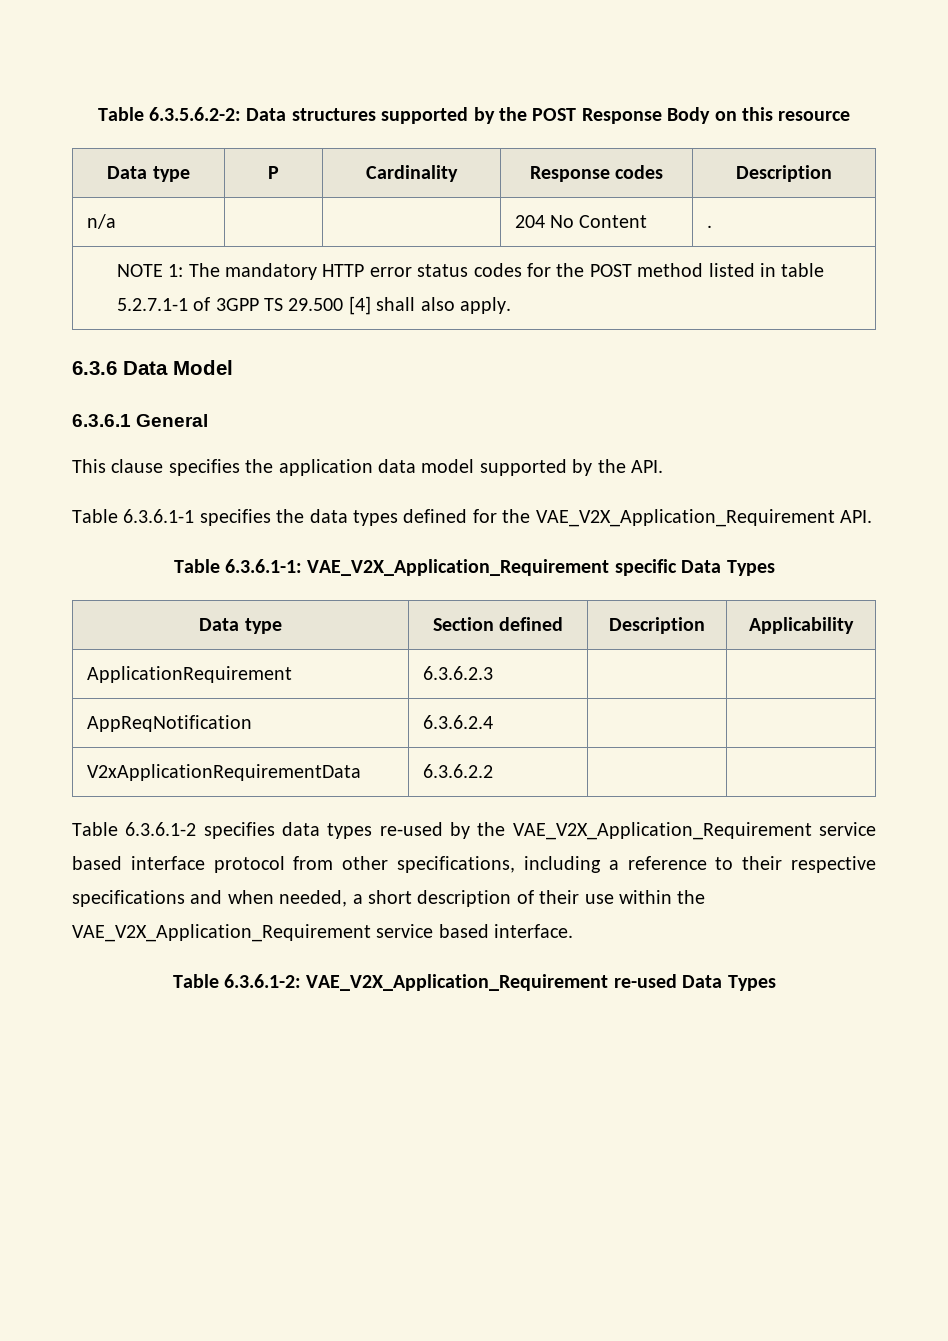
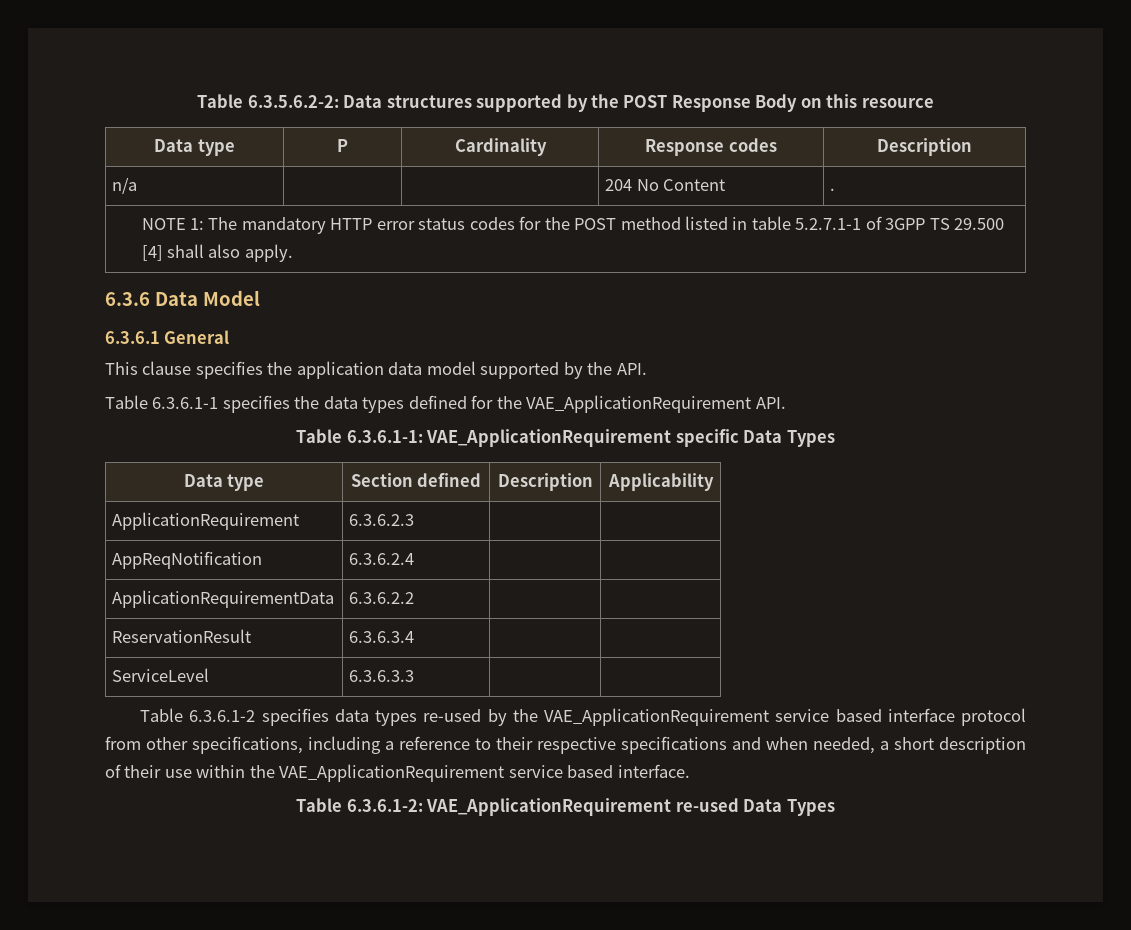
- Table 6.3.6.1-1 specifies the data types defined for the VAE_V2X_Application_Requirement API.
+ Table 6.3.6.1-1 specifies the data types defined for the VAE_ApplicationRequirement API.
- Table 6.3.6.1-1: VAE_V2X_Application_Requirement specific Data Types
+ Table 6.3.6.1-1: VAE_ApplicationRequirement specific Data Types
- V2xApplicationRequirementData | 6.3.6.2.2 | |
+ ApplicationRequirementData | 6.3.6.2.2 | |
+ ReservationResult | 6.3.6.3.4 | |
+ ServiceLevel | 6.3.6.3.3 | |
- Table 6.3.6.1-2 specifies data types re-used by the VAE_V2X_Application_Requirement service based interface protocol from other specifications, including a reference to their respective specifications and when needed, a short description of their use within the VAE_V2X_Application_Requirement service based interface.
+ Table 6.3.6.1-2 specifies data types re-used by the VAE_ApplicationRequirement service based interface protocol from other specifications, including a reference to their respective specifications and when needed, a short description of their use within the VAE_ApplicationRequirement service based interface.
- Table 6.3.6.1-2: VAE_V2X_Application_Requirement re-used Data Types
+ Table 6.3.6.1-2: VAE_ApplicationRequirement re-used Data Types

